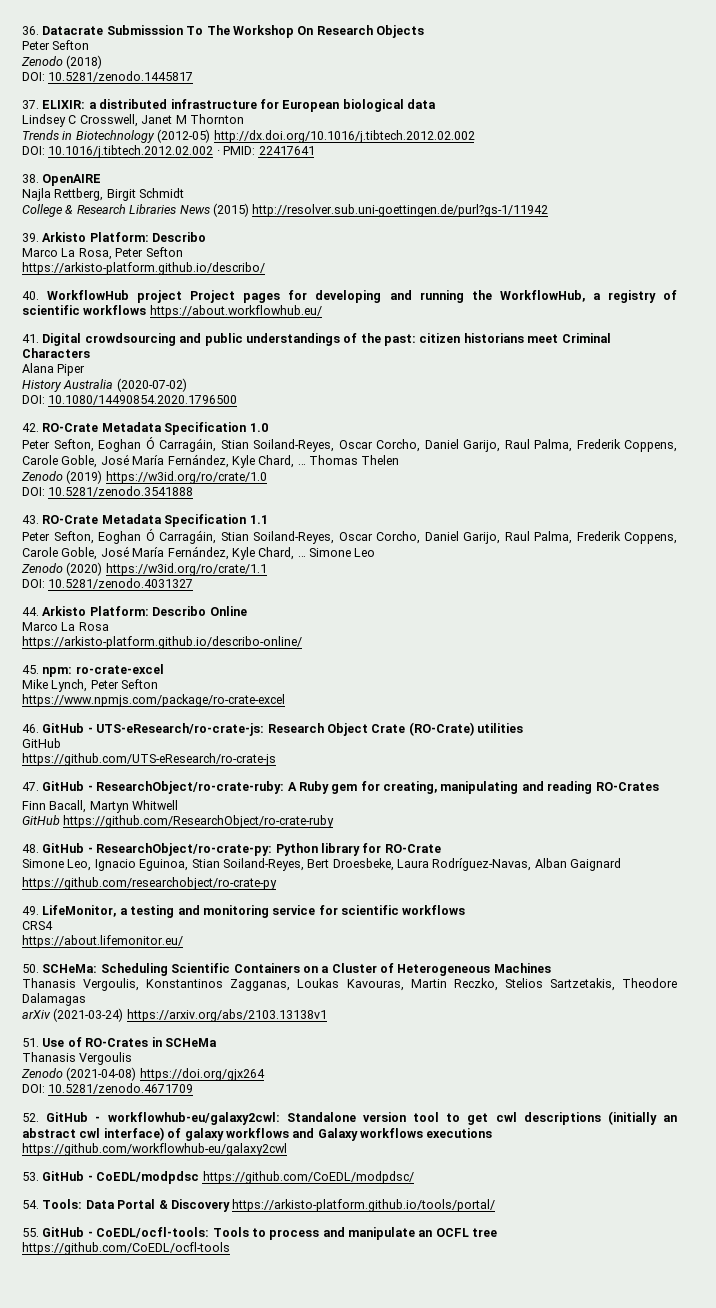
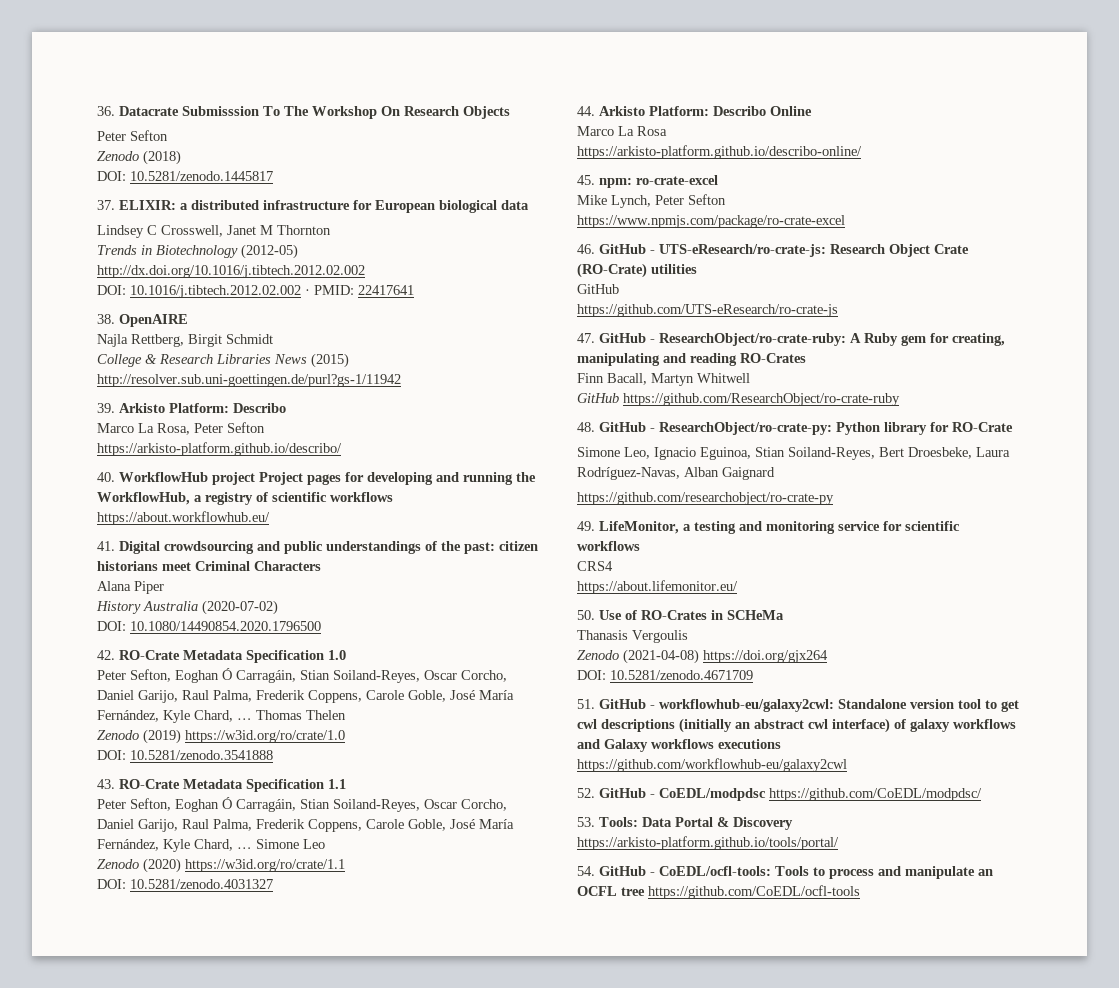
- 50. SCHeMa: Scheduling Scientific Containers on a Cluster of Heterogeneous Machines
- Thanasis Vergoulis, Konstantinos Zagganas, Loukas Kavouras, Martin Reczko, Stelios Sartzetakis, Theodore Dalamagas
- arXiv (2021-03-24) https://arxiv.org/abs/2103.13138v1
- 51. Use of RO-Crates in SCHeMa
+ 50. Use of RO-Crates in SCHeMa
- 52. GitHub - workflowhub-eu/galaxy2cwl: Standalone version tool to get cwl descriptions (initially an abstract cwl interface) of galaxy workflows and Galaxy workflows executions https://github.com/workflowhub-eu/galaxy2cwl
+ 51. GitHub - workflowhub-eu/galaxy2cwl: Standalone version tool to get cwl descriptions (initially an abstract cwl interface) of galaxy workflows and Galaxy workflows executions https://github.com/workflowhub-eu/galaxy2cwl
- 53. GitHub - CoEDL/modpdsc https://github.com/CoEDL/modpdsc/
+ 52. GitHub - CoEDL/modpdsc https://github.com/CoEDL/modpdsc/
- 54. Tools: Data Portal & Discovery https://arkisto-platform.github.io/tools/portal/
+ 53. Tools: Data Portal & Discovery https://arkisto-platform.github.io/tools/portal/
- 55. GitHub - CoEDL/ocfl-tools: Tools to process and manipulate an OCFL tree https://github.com/CoEDL/ocfl-tools
+ 54. GitHub - CoEDL/ocfl-tools: Tools to process and manipulate an OCFL tree https://github.com/CoEDL/ocfl-tools

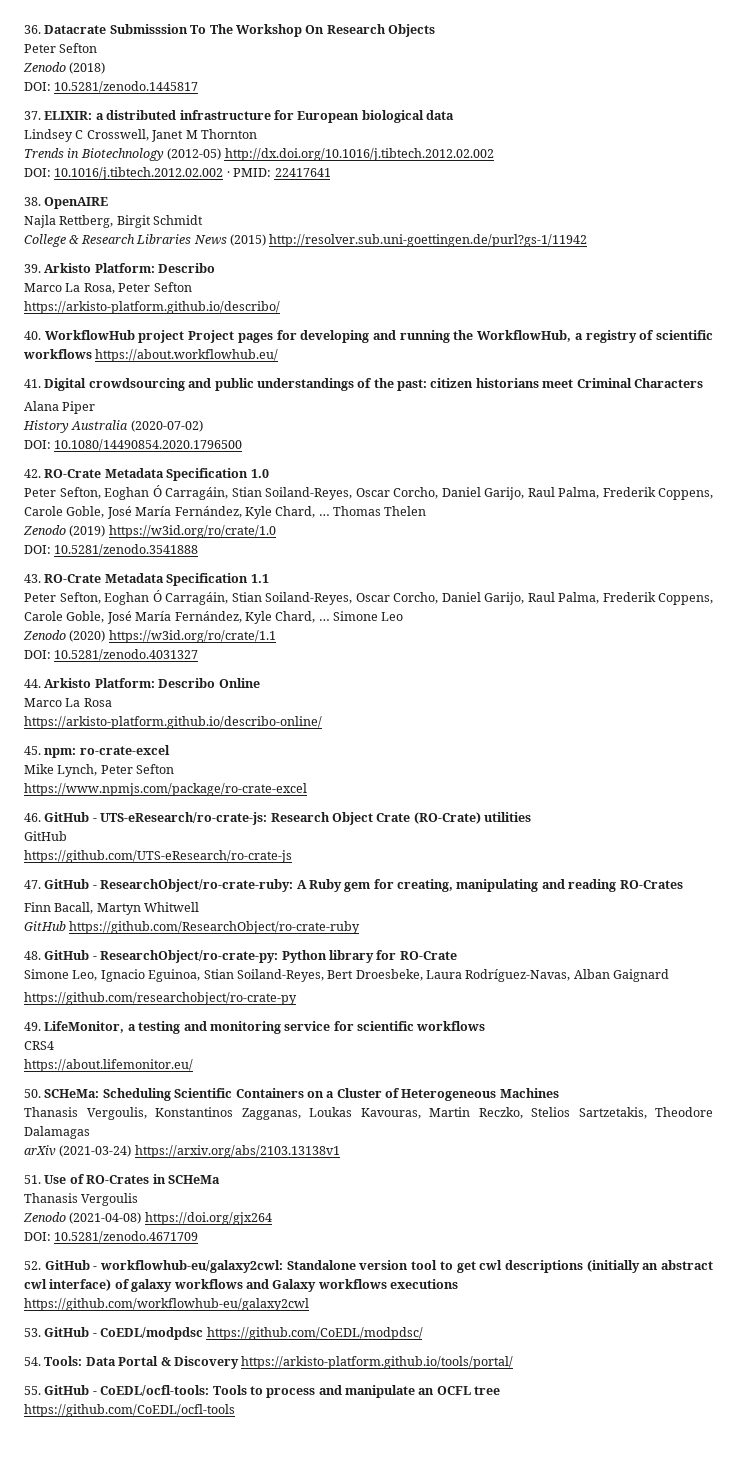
- 50. Use of RO-Crates in SCHeMa
+ 50. SCHeMa: Scheduling Scientific Containers on a Cluster of Heterogeneous Machines
+ Thanasis Vergoulis, Konstantinos Zagganas, Loukas Kavouras, Martin Reczko, Stelios Sartzetakis, Theodore Dalamagas
+ arXiv (2021-03-24) https://arxiv.org/abs/2103.13138v1
+ 51. Use of RO-Crates in SCHeMa
- 51. GitHub - workflowhub-eu/galaxy2cwl: Standalone version tool to get cwl descriptions (initially an abstract cwl interface) of galaxy workflows and Galaxy workflows executions https://github.com/workflowhub-eu/galaxy2cwl
+ 52. GitHub - workflowhub-eu/galaxy2cwl: Standalone version tool to get cwl descriptions (initially an abstract cwl interface) of galaxy workflows and Galaxy workflows executions https://github.com/workflowhub-eu/galaxy2cwl
- 52. GitHub - CoEDL/modpdsc https://github.com/CoEDL/modpdsc/
+ 53. GitHub - CoEDL/modpdsc https://github.com/CoEDL/modpdsc/
- 53. Tools: Data Portal & Discovery https://arkisto-platform.github.io/tools/portal/
+ 54. Tools: Data Portal & Discovery https://arkisto-platform.github.io/tools/portal/
- 54. GitHub - CoEDL/ocfl-tools: Tools to process and manipulate an OCFL tree https://github.com/CoEDL/ocfl-tools
+ 55. GitHub - CoEDL/ocfl-tools: Tools to process and manipulate an OCFL tree https://github.com/CoEDL/ocfl-tools

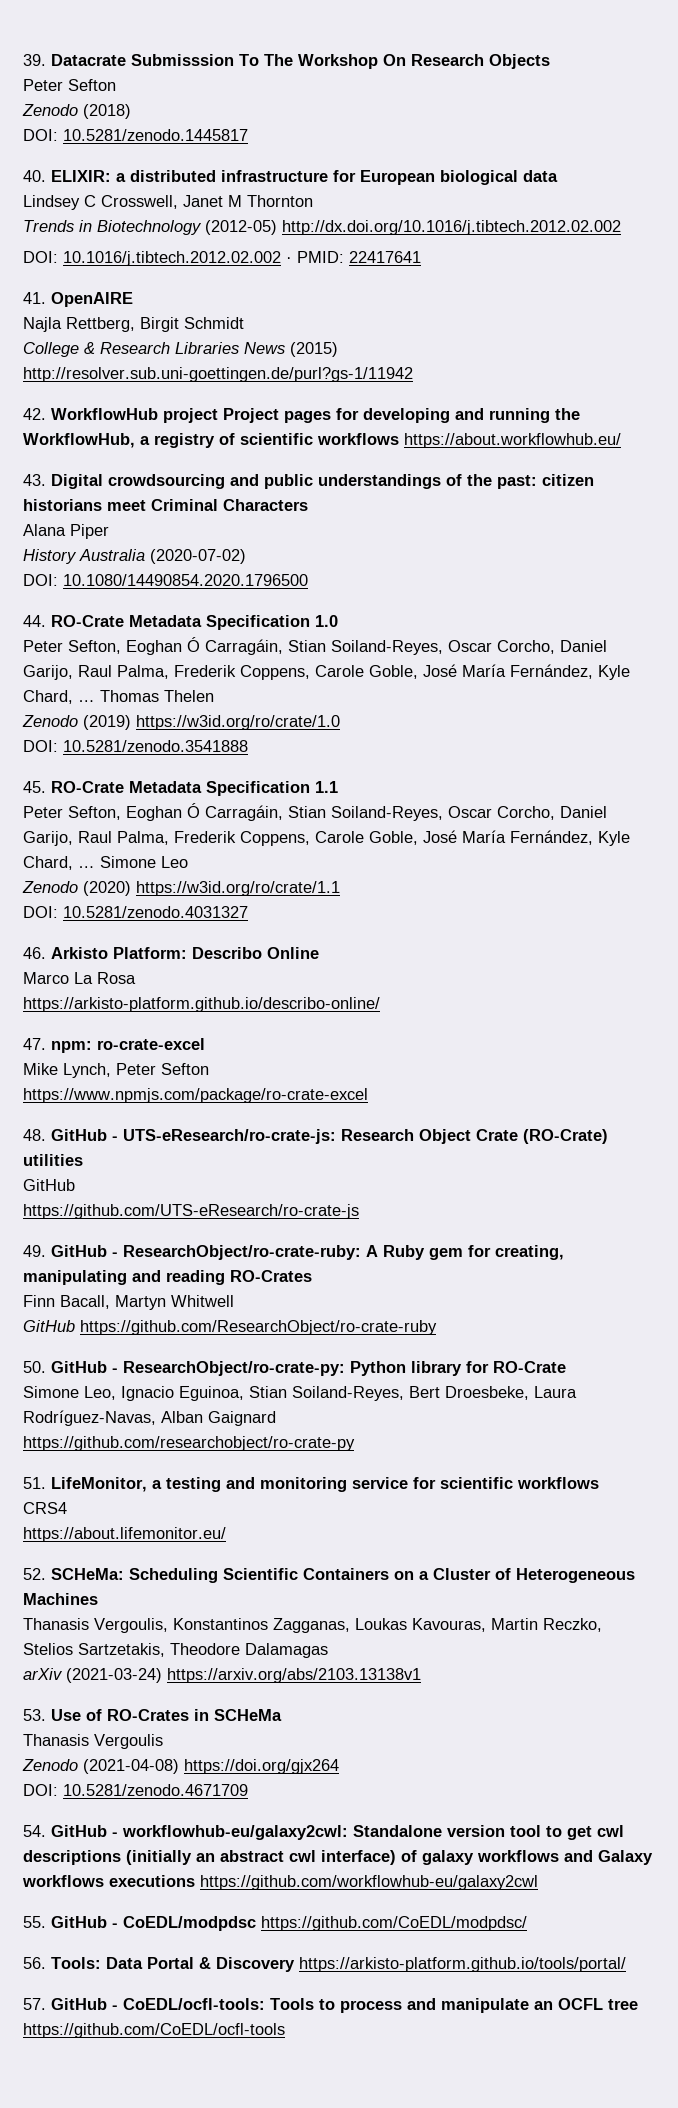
- 36. Datacrate Submisssion To The Workshop On Research Objects
+ 39. Datacrate Submisssion To The Workshop On Research Objects
- 37. ELIXIR: a distributed infrastructure for European biological data
+ 40. ELIXIR: a distributed infrastructure for European biological data
- 38. OpenAIRE
+ 41. OpenAIRE
- 39. Arkisto Platform: Describo
- Marco La Rosa, Peter Sefton
- https://arkisto-platform.github.io/describo/
- 40. WorkflowHub project Project pages for developing and running the WorkflowHub, a registry of scientific workflows https://about.workflowhub.eu/
+ 42. WorkflowHub project Project pages for developing and running the WorkflowHub, a registry of scientific workflows https://about.workflowhub.eu/
- 41. Digital crowdsourcing and public understandings of the past: citizen historians meet Criminal Characters
+ 43. Digital crowdsourcing and public understandings of the past: citizen historians meet Criminal Characters
- 42. RO-Crate Metadata Specification 1.0
+ 44. RO-Crate Metadata Specification 1.0
- 43. RO-Crate Metadata Specification 1.1
+ 45. RO-Crate Metadata Specification 1.1
- 44. Arkisto Platform: Describo Online
+ 46. Arkisto Platform: Describo Online
- 45. npm: ro-crate-excel
+ 47. npm: ro-crate-excel
- 46. GitHub - UTS-eResearch/ro-crate-js: Research Object Crate (RO-Crate) utilities
+ 48. GitHub - UTS-eResearch/ro-crate-js: Research Object Crate (RO-Crate) utilities
- 47. GitHub - ResearchObject/ro-crate-ruby: A Ruby gem for creating, manipulating and reading RO-Crates
+ 49. GitHub - ResearchObject/ro-crate-ruby: A Ruby gem for creating, manipulating and reading RO-Crates
- 48. GitHub - ResearchObject/ro-crate-py: Python library for RO-Crate
+ 50. GitHub - ResearchObject/ro-crate-py: Python library for RO-Crate
- 49. LifeMonitor, a testing and monitoring service for scientific workflows
+ 51. LifeMonitor, a testing and monitoring service for scientific workflows
- 50. SCHeMa: Scheduling Scientific Containers on a Cluster of Heterogeneous Machines
+ 52. SCHeMa: Scheduling Scientific Containers on a Cluster of Heterogeneous Machines
- 51. Use of RO-Crates in SCHeMa
+ 53. Use of RO-Crates in SCHeMa
- 52. GitHub - workflowhub-eu/galaxy2cwl: Standalone version tool to get cwl descriptions (initially an abstract cwl interface) of galaxy workflows and Galaxy workflows executions https://github.com/workflowhub-eu/galaxy2cwl
+ 54. GitHub - workflowhub-eu/galaxy2cwl: Standalone version tool to get cwl descriptions (initially an abstract cwl interface) of galaxy workflows and Galaxy workflows executions https://github.com/workflowhub-eu/galaxy2cwl
- 53. GitHub - CoEDL/modpdsc https://github.com/CoEDL/modpdsc/
+ 55. GitHub - CoEDL/modpdsc https://github.com/CoEDL/modpdsc/
- 54. Tools: Data Portal & Discovery https://arkisto-platform.github.io/tools/portal/
+ 56. Tools: Data Portal & Discovery https://arkisto-platform.github.io/tools/portal/
- 55. GitHub - CoEDL/ocfl-tools: Tools to process and manipulate an OCFL tree https://github.com/CoEDL/ocfl-tools
+ 57. GitHub - CoEDL/ocfl-tools: Tools to process and manipulate an OCFL tree https://github.com/CoEDL/ocfl-tools

